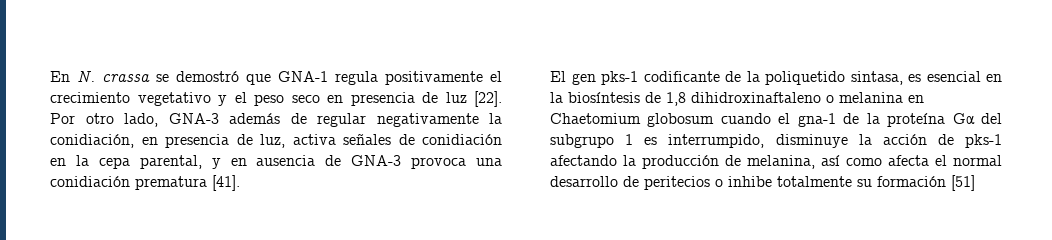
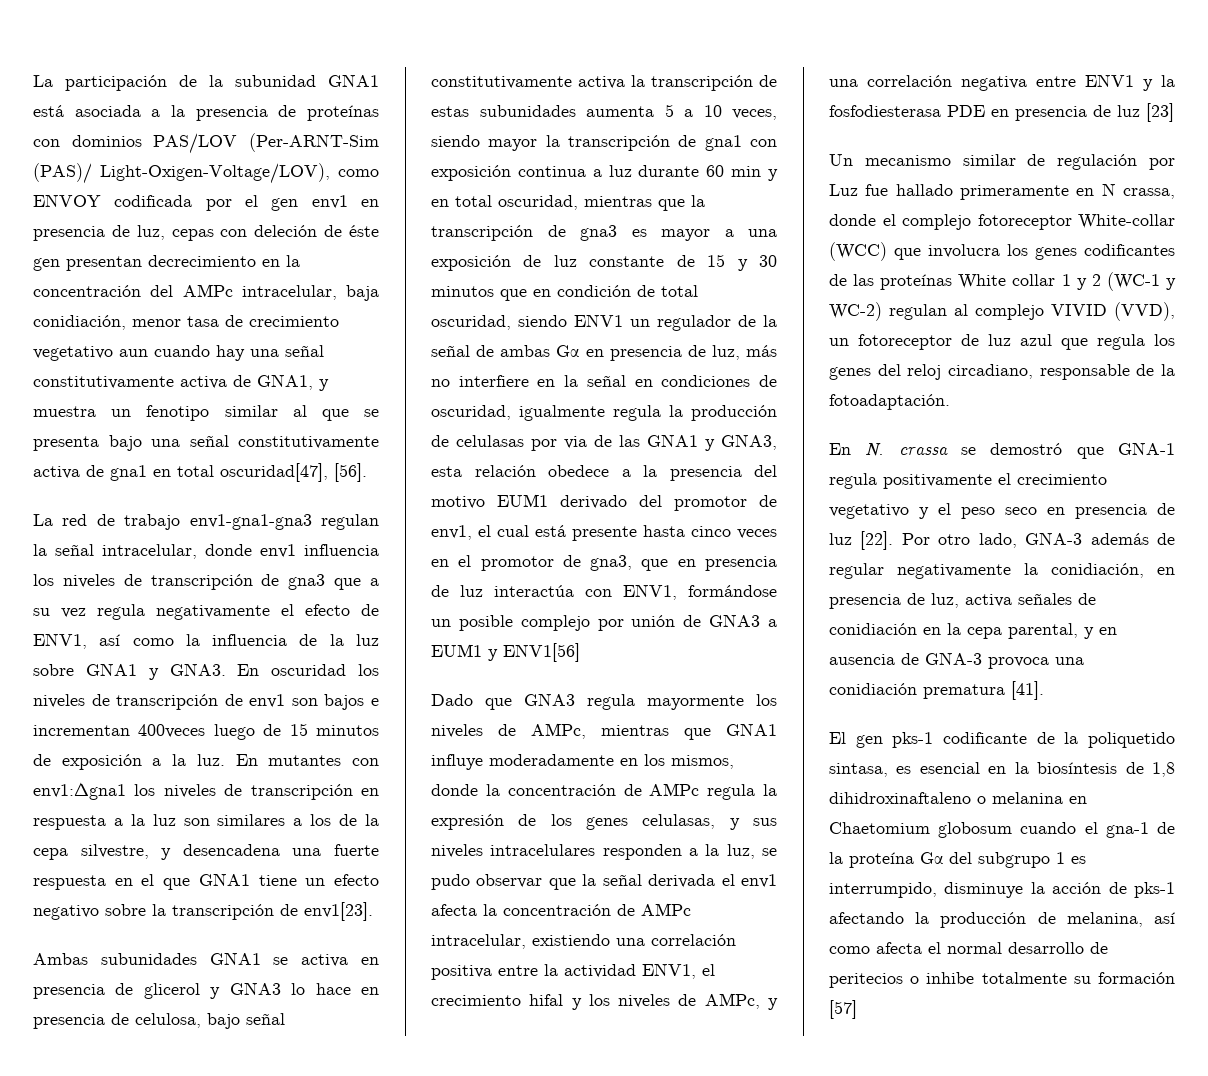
+ La participación de la subunidad GNA1 está asociada a la presencia de proteínas con dominios PAS/LOV (Per-ARNT-Sim (PAS)/ Light-Oxigen-Voltage/LOV), como ENVOY codificada por el gen env1 en presencia de luz, cepas con deleción de éste gen presentan decrecimiento en la concentración del AMPc intracelular, baja conidiación, menor tasa de crecimiento vegetativo aun cuando hay una señal constitutivamente activa de GNA1, y muestra un fenotipo similar al que se presenta bajo una señal constitutivamente activa de gna1 en total oscuridad[47], [56].
+ La red de trabajo env1-gna1-gna3 regulan la señal intracelular, donde env1 influencia los niveles de transcripción de gna3 que a su vez regula negativamente el efecto de ENV1, así como la influencia de la luz sobre GNA1 y GNA3. En oscuridad los niveles de transcripción de env1 son bajos e incrementan 400veces luego de 15 minutos de exposición a la luz. En mutantes con env1:Δgna1 los niveles de transcripción en respuesta a la luz son similares a los de la cepa silvestre, y desencadena una fuerte respuesta en el que GNA1 tiene un efecto negativo sobre la transcripción de env1[23].
+ Ambas subunidades GNA1 se activa en presencia de glicerol y GNA3 lo hace en presencia de celulosa, bajo señal constitutivamente activa la transcripción de estas subunidades aumenta 5 a 10 veces, siendo mayor la transcripción de gna1 con exposición continua a luz durante 60 min y en total oscuridad, mientras que la transcripción de gna3 es mayor a una exposición de luz constante de 15 y 30 minutos que en condición de total oscuridad, siendo ENV1 un regulador de la señal de ambas Gα en presencia de luz, más no interfiere en la señal en condiciones de oscuridad, igualmente regula la producción de celulasas por via de las GNA1 y GNA3, esta relación obedece a la presencia del motivo EUM1 derivado del promotor de env1, el cual está presente hasta cinco veces en el promotor de gna3, que en presencia de luz interactúa con ENV1, formándose un posible complejo por unión de GNA3 a EUM1 y ENV1[56]
+ Dado que GNA3 regula mayormente los niveles de AMPc, mientras que GNA1 influye moderadamente en los mismos, donde la concentración de AMPc regula la expresión de los genes celulasas, y sus niveles intracelulares responden a la luz, se pudo observar que la señal derivada el env1 afecta la concentración de AMPc intracelular, existiendo una correlación positiva entre la actividad ENV1, el crecimiento hifal y los niveles de AMPc, y una correlación negativa entre ENV1 y la fosfodiesterasa PDE en presencia de luz [23]
+ Un mecanismo similar de regulación por Luz fue hallado primeramente en N crassa, donde el complejo fotoreceptor White-collar (WCC) que involucra los genes codificantes de las proteínas White collar 1 y 2 (WC-1 y WC-2) regulan al complejo VIVID (VVD), un fotoreceptor de luz azul que regula los genes del reloj circadiano, responsable de la fotoadaptación.
- El gen pks-1 codificante de la poliquetido sintasa, es esencial en la biosíntesis de 1,8 dihidroxinaftaleno o melanina en Chaetomium globosum cuando el gna-1 de la proteína Gα del subgrupo 1 es interrumpido, disminuye la acción de pks-1 afectando la producción de melanina, así como afecta el normal desarrollo de peritecios o inhibe totalmente su formación [51]
+ El gen pks-1 codificante de la poliquetido sintasa, es esencial en la biosíntesis de 1,8 dihidroxinaftaleno o melanina en Chaetomium globosum cuando el gna-1 de la proteína Gα del subgrupo 1 es interrumpido, disminuye la acción de pks-1 afectando la producción de melanina, así como afecta el normal desarrollo de peritecios o inhibe totalmente su formación [57]

